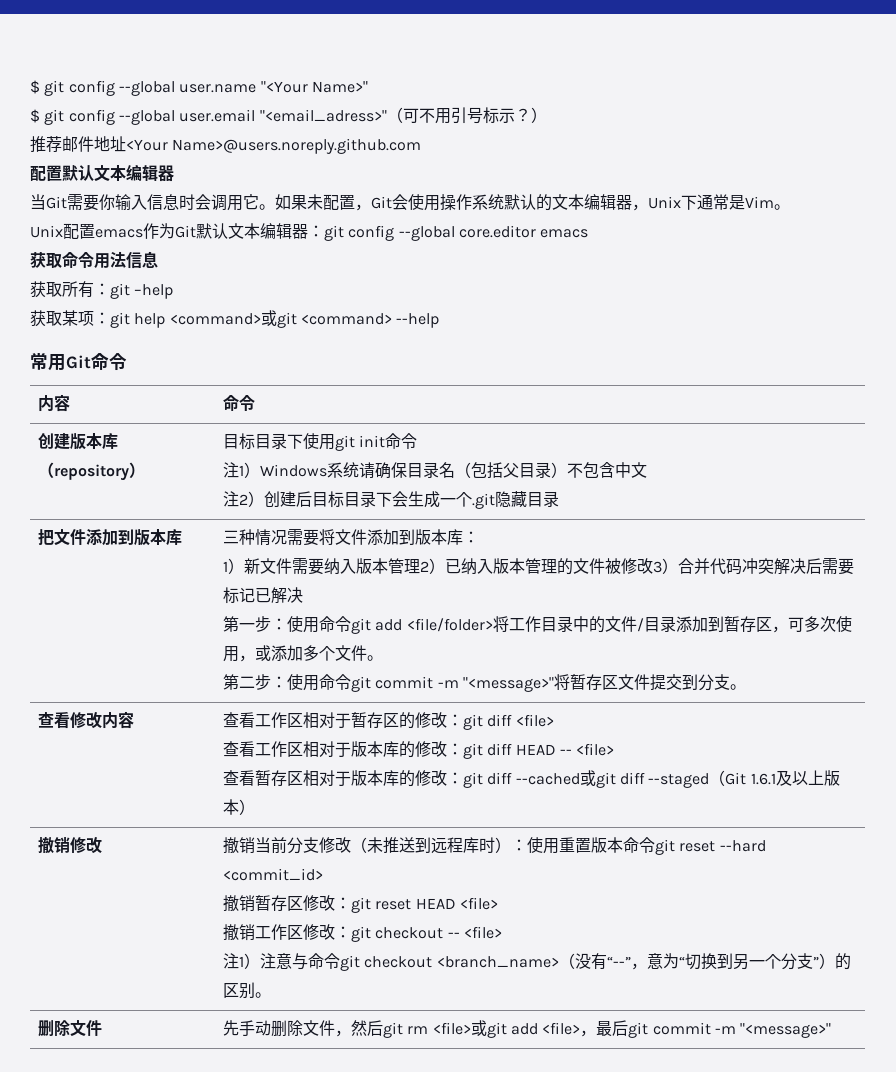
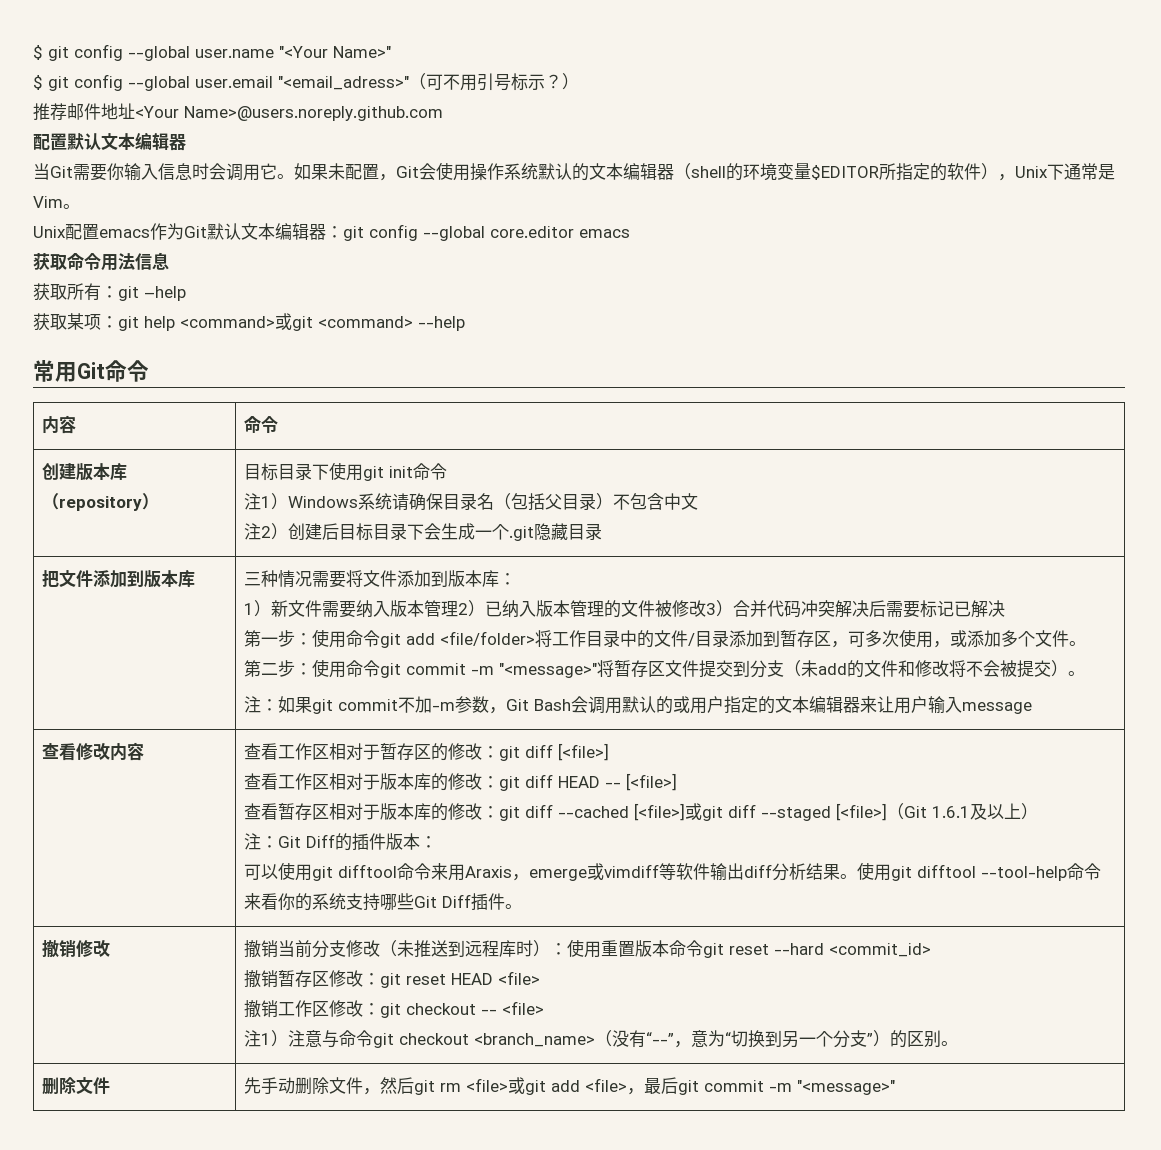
- 如果未配置，Git会使用操作系统默认的文本编辑器，Unix下通常是Vim。
+ 如果未配置，Git会使用操作系统默认的文本编辑器（shell的环境变量$EDITOR所指定的软件），Unix下通常是Vim。
- 第二步：使用命令git commit -m "<message>"将暂存区文件提交到分支。
+ 第二步：使用命令git commit -m "<message>"将暂存区文件提交到分支（未add的文件和修改将不会被提交）。
+ 注：如果git commit不加-m参数，Git Bash会调用默认的或用户指定的文本编辑器来让用户输入message
- 查看工作区相对于暂存区的修改：git diff <file>
+ 查看工作区相对于暂存区的修改：git diff [<file>]
- 查看工作区相对于版本库的修改：git diff HEAD -- <file>
+ 查看工作区相对于版本库的修改：git diff HEAD -- [<file>]
- 查看暂存区相对于版本库的修改：git diff --cached或git diff --staged（Git 1.6.1及以上版本）
+ 查看暂存区相对于版本库的修改：git diff --cached [<file>]或git diff --staged [<file>]（Git 1.6.1及以上）
+ 注：Git Diff的插件版本：
+ 可以使用git difftool命令来用Araxis，emerge或vimdiff等软件输出diff分析结果。使用git difftool --tool-help命令来看你的系统支持哪些Git Diff插件。

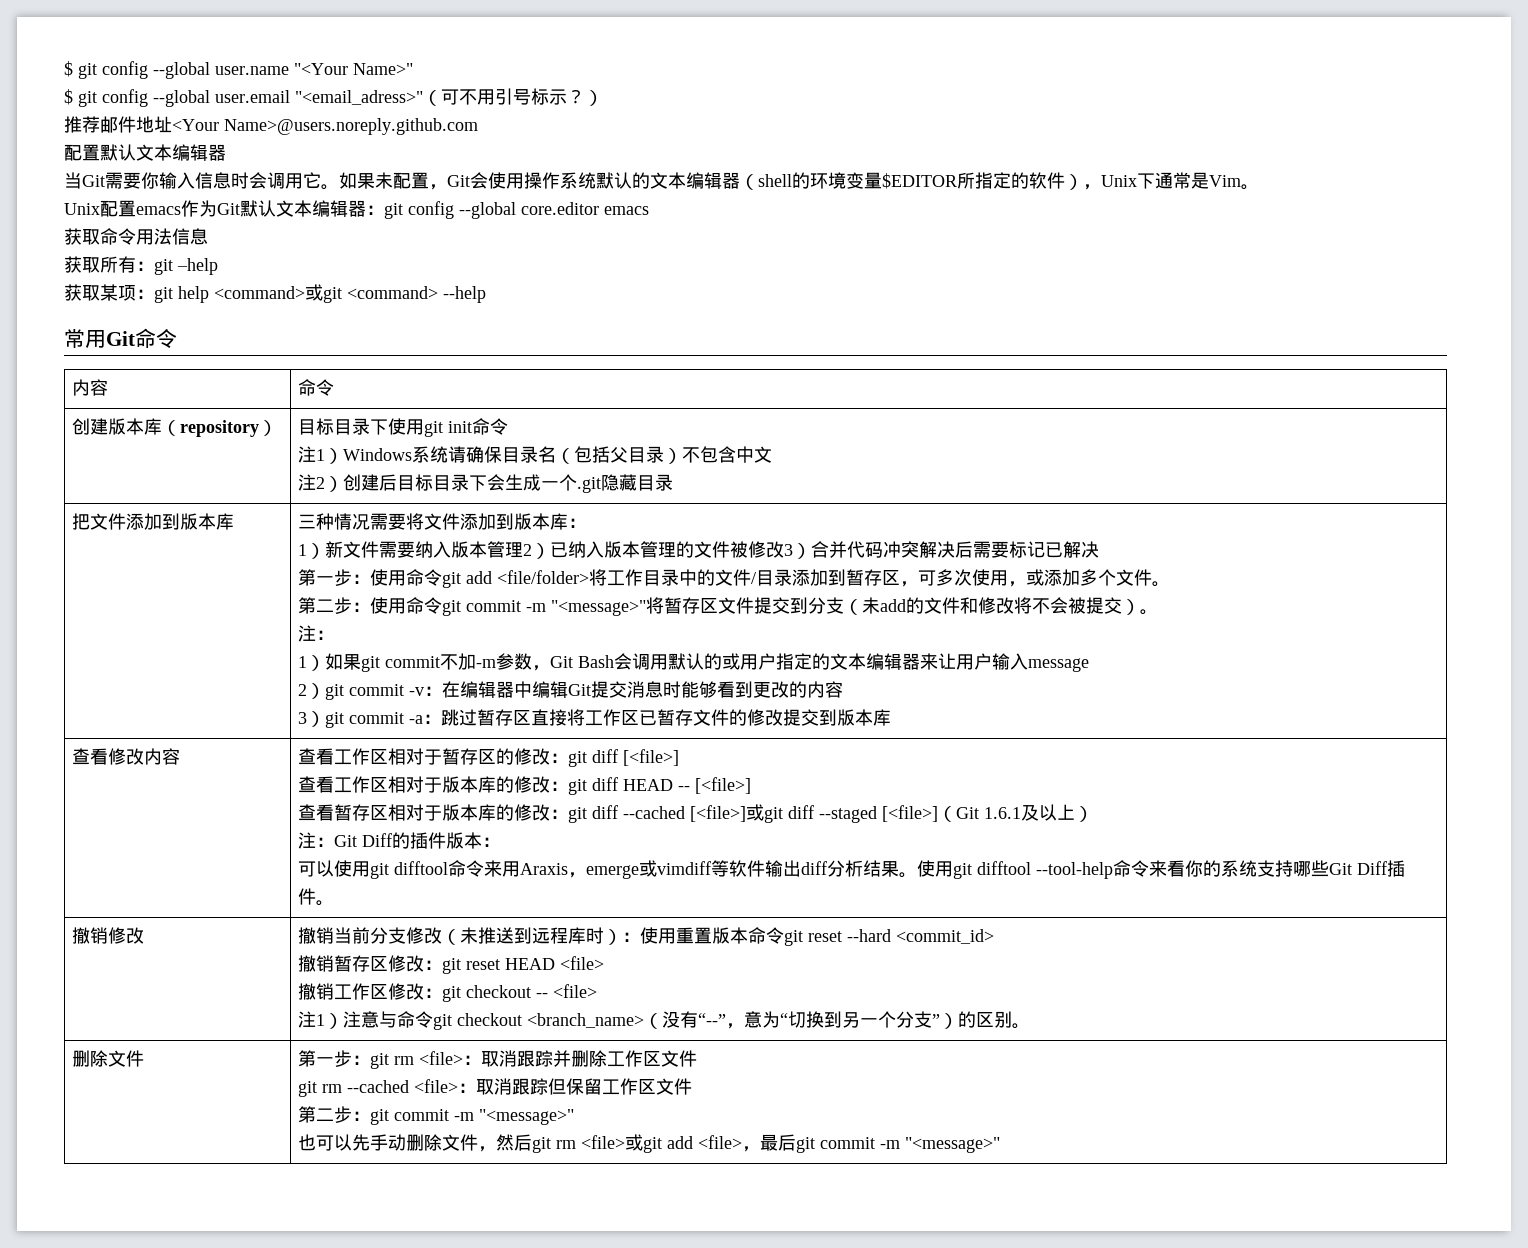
  第二步：使用命令git commit -m "<message>"将暂存区文件提交到分支（未add的文件和修改将不会被提交）。
- 注：如果git commit不加-m参数，Git Bash会调用默认的或用户指定的文本编辑器来让用户输入message
+ 注：
+ 1）如果git commit不加-m参数，Git Bash会调用默认的或用户指定的文本编辑器来让用户输入message
+ 2）git commit -v：在编辑器中编辑Git提交消息时能够看到更改的内容
+ 3）git commit -a：跳过暂存区直接将工作区已暂存文件的修改提交到版本库
- 先手动删除文件，然后git rm <file>或git add <file>，最后git commit -m "<message>"
+ 第一步：git rm <file>：取消跟踪并删除工作区文件
+ git rm --cached <file>：取消跟踪但保留工作区文件
+ 第二步：git commit -m "<message>"
+ 也可以先手动删除文件，然后git rm <file>或git add <file>，最后git commit -m "<message>"

